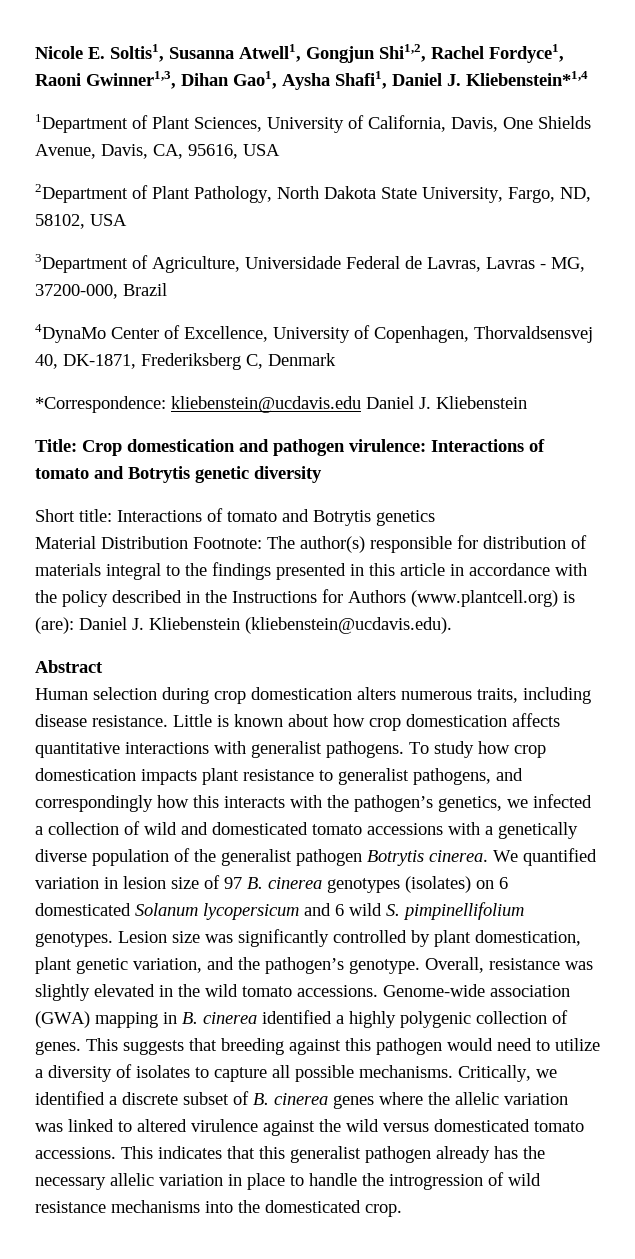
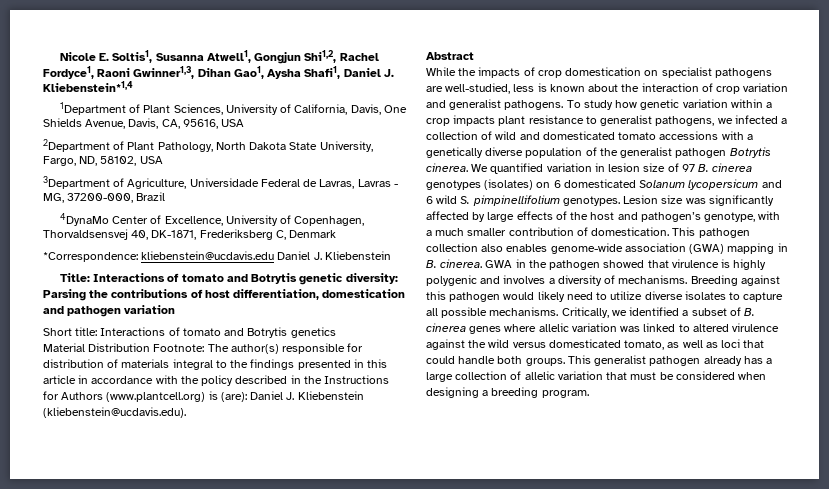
- Title: Crop domestication and pathogen virulence: Interactions of tomato and Botrytis genetic diversity
+ Title: Interactions of tomato and Botrytis genetic diversity: Parsing the contributions of host differentiation, domestication and pathogen variation
- Human selection during crop domestication alters numerous traits, including disease resistance. Little is known about how crop domestication affects quantitative interactions with generalist pathogens.
+ While the impacts of crop domestication on specialist pathogens are well-studied, less is known about the interaction of crop variation and generalist pathogens.
- To study how crop domestication impacts plant resistance to generalist pathogens, and correspondingly how this interacts with the pathogen’s genetics, we infected a collection of wild and domesticated tomato accessions with a genetically diverse population of the generalist pathogen Botrytis cinerea.
+ To study how genetic variation within a crop impacts plant resistance to generalist pathogens, we infected a collection of wild and domesticated tomato accessions with a genetically diverse population of the generalist pathogen Botrytis cinerea.
- Lesion size was significantly controlled by plant domestication, plant genetic variation, and the pathogen’s genotype. Overall, resistance was slightly elevated in the wild tomato accessions. Genome-wide association (GWA) mapping in B. cinerea identified a highly polygenic collection of genes. This suggests that breeding against this pathogen would need to utilize a diversity of isolates to capture all possible mechanisms.
+ Lesion size was significantly affected by large effects of the host and pathogen’s genotype, with a much smaller contribution of domestication. This pathogen collection also enables genome-wide association (GWA) mapping in B. cinerea. GWA in the pathogen showed that virulence is highly polygenic and involves a diversity of mechanisms. Breeding against this pathogen would likely need to utilize diverse isolates to capture all possible mechanisms.
- Critically, we identified a discrete subset of B. cinerea genes where the allelic variation was linked to altered virulence against the wild versus domesticated tomato accessions. This indicates that this generalist pathogen already has the necessary allelic variation in place to handle the introgression of wild resistance mechanisms into the domesticated crop.
+ Critically, we identified a subset of B. cinerea genes where allelic variation was linked to altered virulence against the wild versus domesticated tomato, as well as loci that could handle both groups. This generalist pathogen already has a large collection of allelic variation that must be considered when designing a breeding program.

